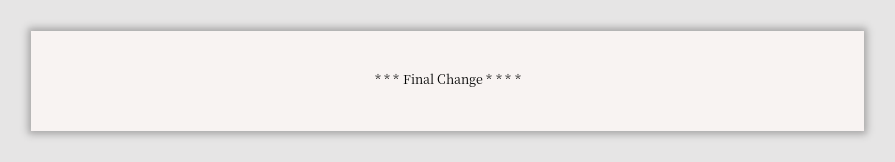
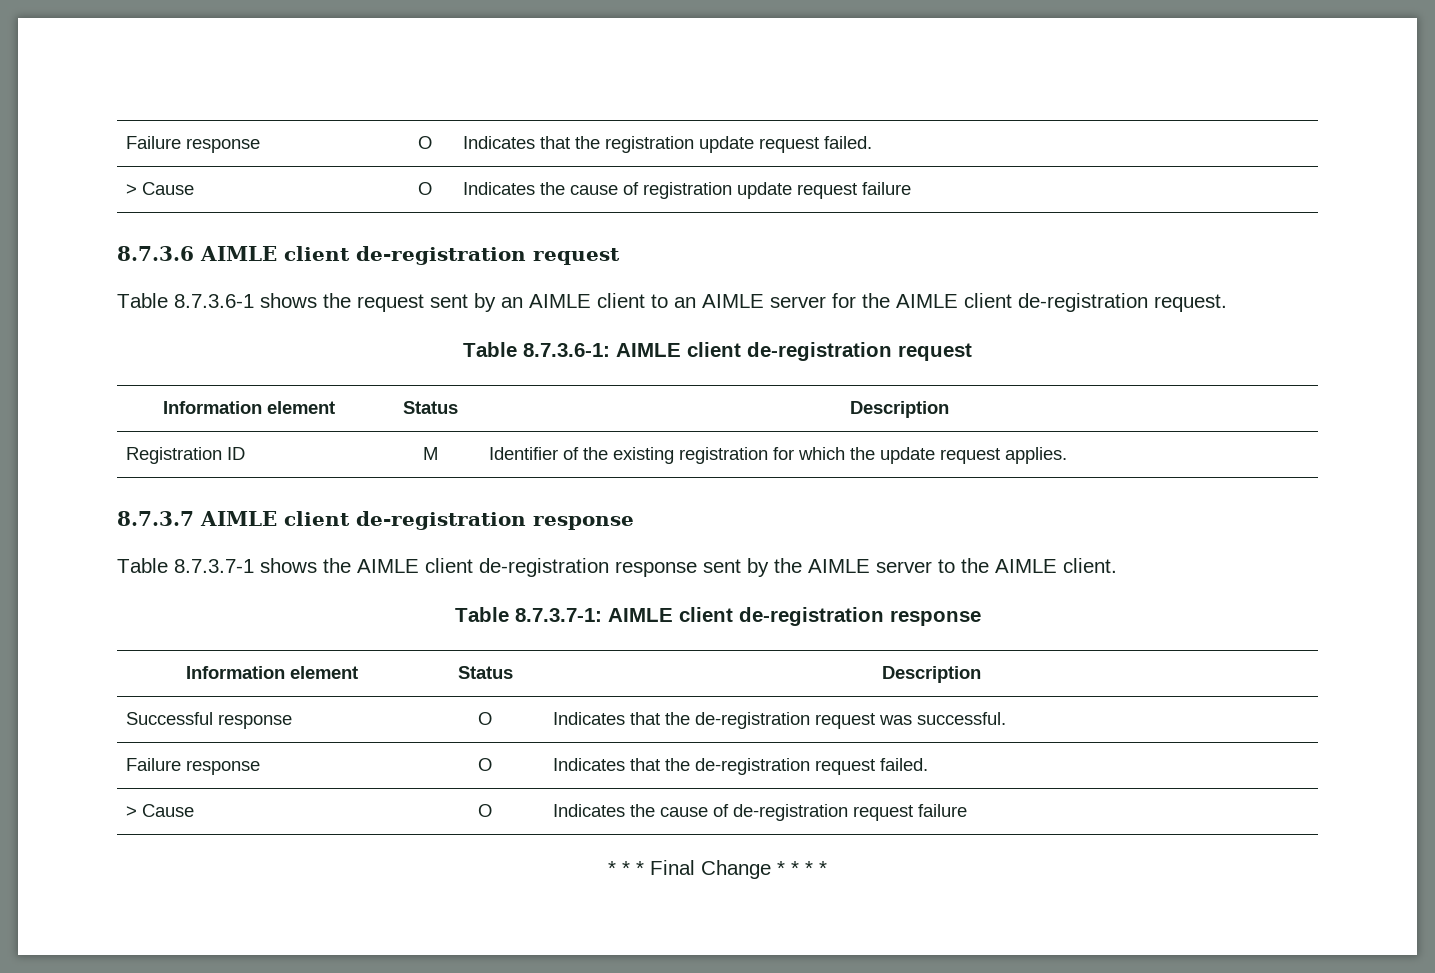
+ Failure response | O | Indicates that the registration update request failed.
+ > Cause | O | Indicates the cause of registration update request failure
+ 8.7.3.6 AIMLE client de-registration request
+ Table 8.7.3.6-1 shows the request sent by an AIMLE client to an AIMLE server for the AIMLE client de-registration request.
+ Table 8.7.3.6-1: AIMLE client de-registration request
+ Information element | Status | Description
+ Registration ID | M | Identifier of the existing registration for which the update request applies.
+ 8.7.3.7 AIMLE client de-registration response
+ Table 8.7.3.7-1 shows the AIMLE client de-registration response sent by the AIMLE server to the AIMLE client.
+ Table 8.7.3.7-1: AIMLE client de-registration response
+ Information element | Status | Description
+ Successful response | O | Indicates that the de-registration request was successful.
+ Failure response | O | Indicates that the de-registration request failed.
+ > Cause | O | Indicates the cause of de-registration request failure

